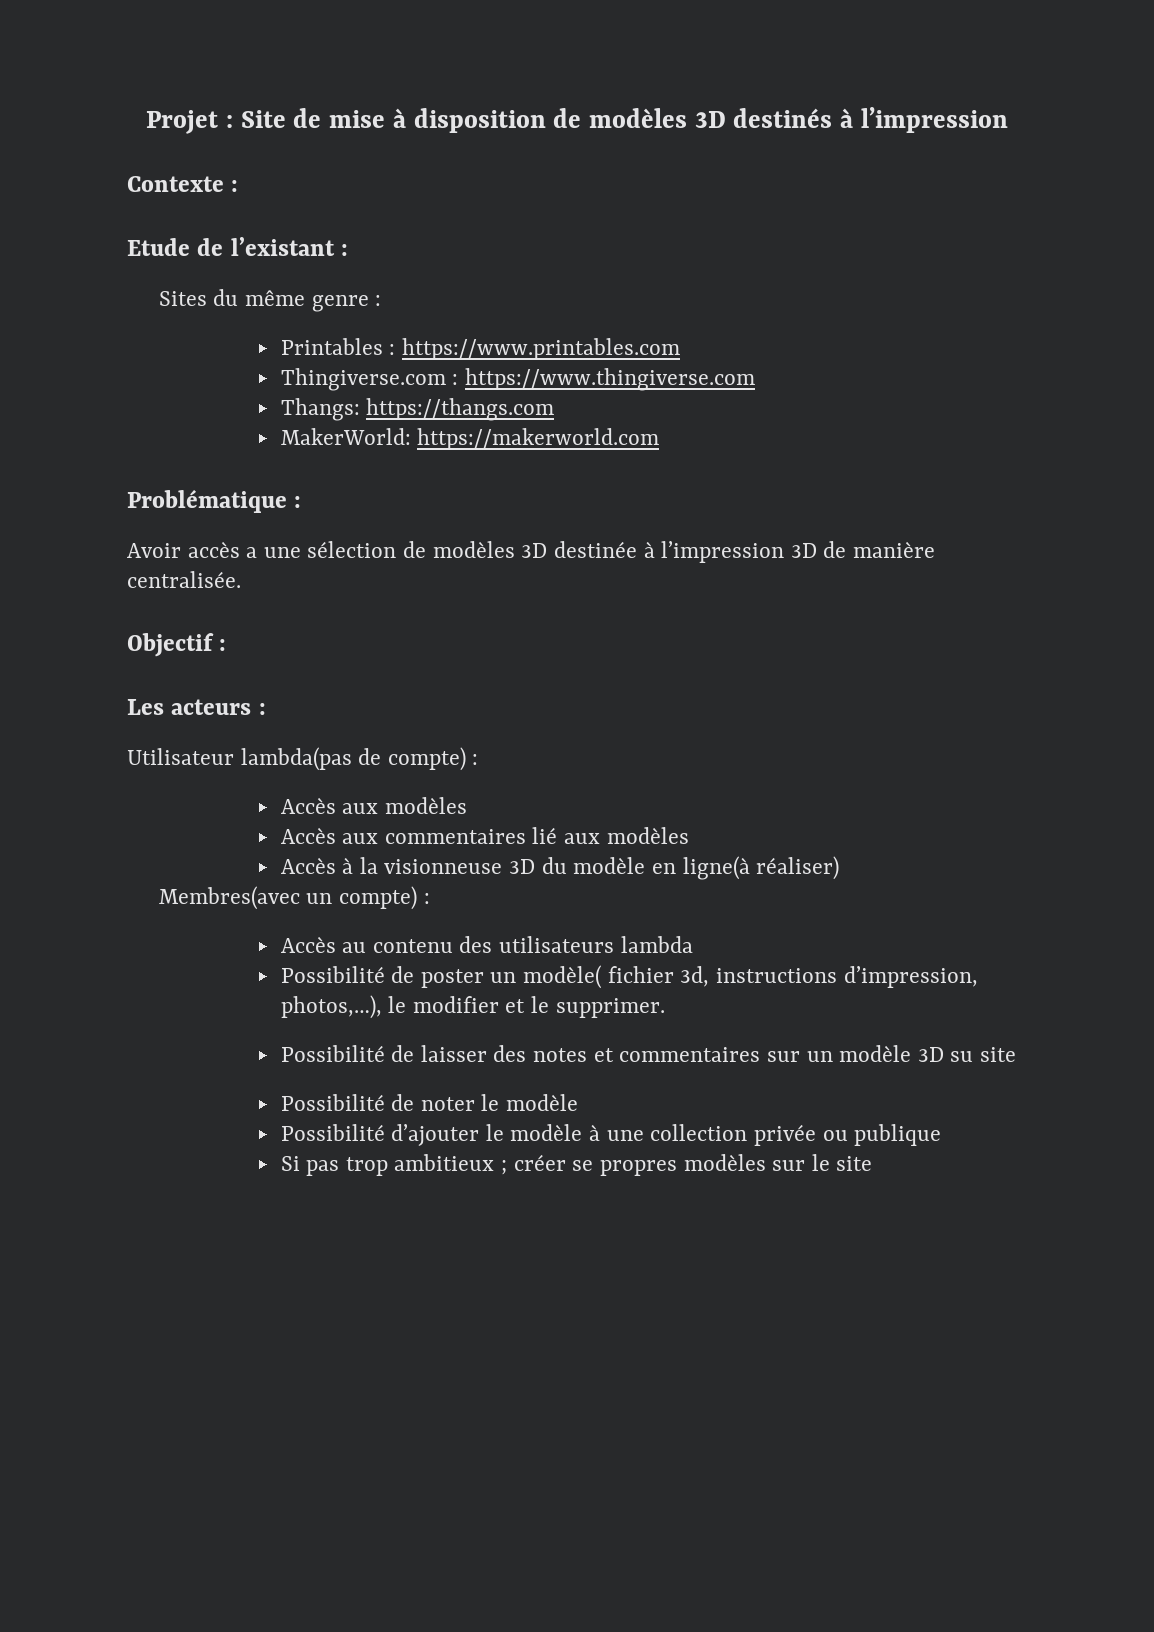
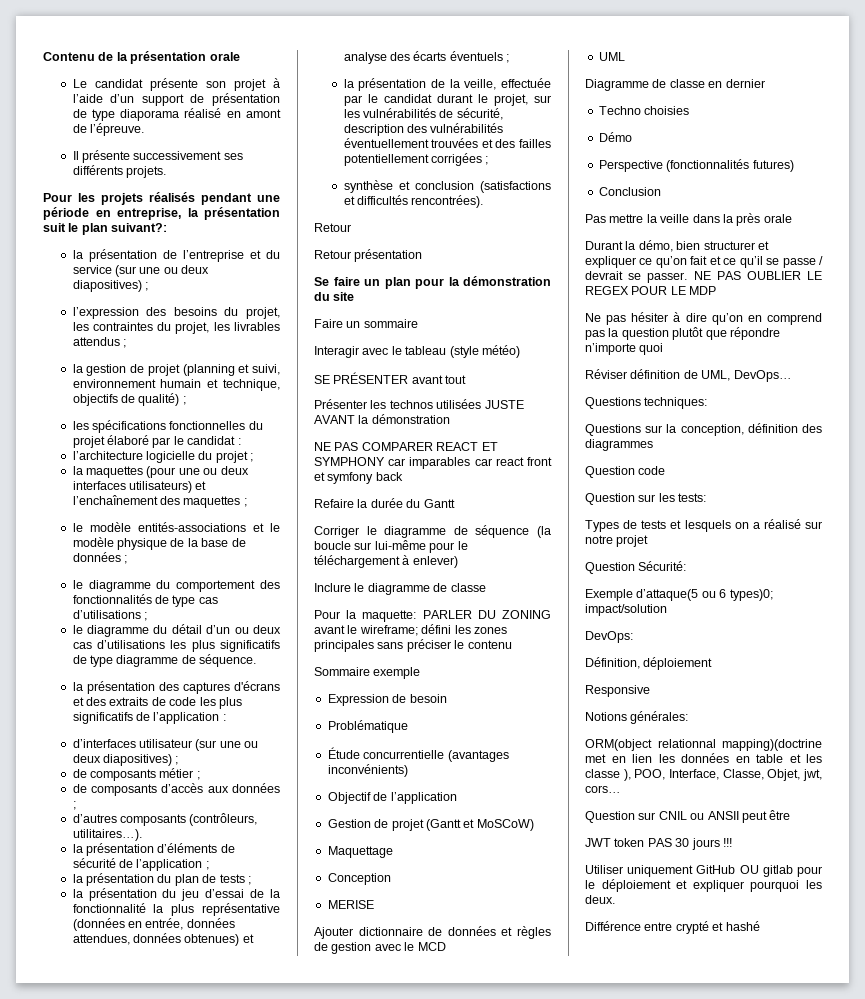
- Projet : Site de mise à disposition de modèles 3D destinés à l’impression
- Contexte :
- Etude de l’existant :
- Sites du même genre :
- Printables : https://www.printables.com
- Thingiverse.com : https://www.thingiverse.com
- Thangs: https://thangs.com
- MakerWorld: https://makerworld.com
- Problématique :
- Avoir accès a une sélection de modèles 3D destinée à l’impression 3D de manière centralisée.
- Objectif :
- Les acteurs :
- Utilisateur lambda(pas de compte) :
- Accès aux modèles
- Accès aux commentaires lié aux modèles
- Accès à la visionneuse 3D du modèle en ligne(à réaliser)
- Membres(avec un compte) :
- Accès au contenu des utilisateurs lambda
- Possibilité de poster un modèle( fichier 3d, instructions d’impression, photos,…), le modifier et le supprimer.
- Possibilité de laisser des notes et commentaires sur un modèle 3D su site
- Possibilité de noter le modèle
- Possibilité d’ajouter le modèle à une collection privée ou publique
- Si pas trop ambitieux ; créer se propres modèles sur le site
+ Contenu de la présentation orale
+ Le candidat présente son projet à l’aide d’un support de présentation de type diaporama réalisé en amont de l’épreuve.
+ Il présente successivement ses différents projets.
+ Pour les projets réalisés pendant une période en entreprise, la présentation suit le plan suivant?:
+ la présentation de l’entreprise et du service (sur une ou deux diapositives) ;
+ l’expression des besoins du projet, les contraintes du projet, les livrables attendus ;
+ la gestion de projet (planning et suivi, environnement humain et technique, objectifs de qualité) ;
+ les spécifications fonctionnelles du projet élaboré par le candidat :
+ l’architecture logicielle du projet ;
+ la maquettes (pour une ou deux interfaces utilisateurs) et l’enchaînement des maquettes ;
+ le modèle entités-associations et le modèle physique de la base de données ;
+ le diagramme du comportement des fonctionnalités de type cas d’utilisations ;
+ le diagramme du détail d’un ou deux cas d’utilisations les plus significatifs de type diagramme de séquence.
+ la présentation des captures d'écrans et des extraits de code les plus significatifs de l’application :
+ d’interfaces utilisateur (sur une ou deux diapositives) ;
+ de composants métier ;
+ de composants d’accès aux données ;
+ d’autres composants (contrôleurs, utilitaires…).
+ la présentation d’éléments de sécurité de l’application ;
+ la présentation du plan de tests ;
+ la présentation du jeu d’essai de la fonctionnalité la plus représentative (données en entrée, données attendues, données obtenues) et analyse des écarts éventuels ;
+ la présentation de la veille, effectuée par le candidat durant le projet, sur les vulnérabilités de sécurité, description des vulnérabilités éventuellement trouvées et des failles potentiellement corrigées ;
+ synthèse et conclusion (satisfactions et difficultés rencontrées).
+ Retour
+ Retour présentation
+ Se faire un plan pour la démonstration du site
+ Faire un sommaire
+ Interagir avec le tableau (style météo)
+ SE PRÉSENTER avant tout
+ Présenter les technos utilisées JUSTE AVANT la démonstration
+ NE PAS COMPARER REACT ET SYMPHONY car imparables car react front et symfony back
+ Refaire la durée du Gantt
+ Corriger le diagramme de séquence (la boucle sur lui-même pour le téléchargement à enlever)
+ Inclure le diagramme de classe
+ Pour la maquette: PARLER DU ZONING avant le wireframe; défini les zones principales sans préciser le contenu
+ Sommaire exemple
+ Expression de besoin
+ Problématique
+ Étude concurrentielle (avantages inconvénients)
+ Objectif de l’application
+ Gestion de projet (Gantt et MoSCoW)
+ Maquettage
+ Conception
+ MERISE
+ Ajouter dictionnaire de données et règles de gestion avec le MCD
+ UML
+ Diagramme de classe en dernier
+ Techno choisies
+ Démo
+ Perspective (fonctionnalités futures)
+ Conclusion
+ Pas mettre la veille dans la près orale
+ Durant la démo, bien structurer et expliquer ce qu’on fait et ce qu’il se passe / devrait se passer. NE PAS OUBLIER LE REGEX POUR LE MDP
+ Ne pas hésiter à dire qu’on en comprend pas la question plutôt que répondre n’importe quoi
+ Réviser définition de UML, DevOps…
+ Questions techniques:
+ Questions sur la conception, définition des diagrammes
+ Question code
+ Question sur les tests:
+ Types de tests et lesquels on a réalisé sur notre projet
+ Question Sécurité:
+ Exemple d’attaque(5 ou 6 types)0; impact/solution
+ DevOps:
+ Définition, déploiement
+ Responsive
+ Notions générales:
+ ORM(object relationnal mapping)(doctrine met en lien les données en table et les classe ), POO, Interface, Classe, Objet, jwt, cors…
+ Question sur CNIL ou ANSII peut être
+ JWT token PAS 30 jours !!!
+ Utiliser uniquement GitHub OU gitlab pour le déploiement et expliquer pourquoi les deux.
+ Différence entre crypté et hashé

